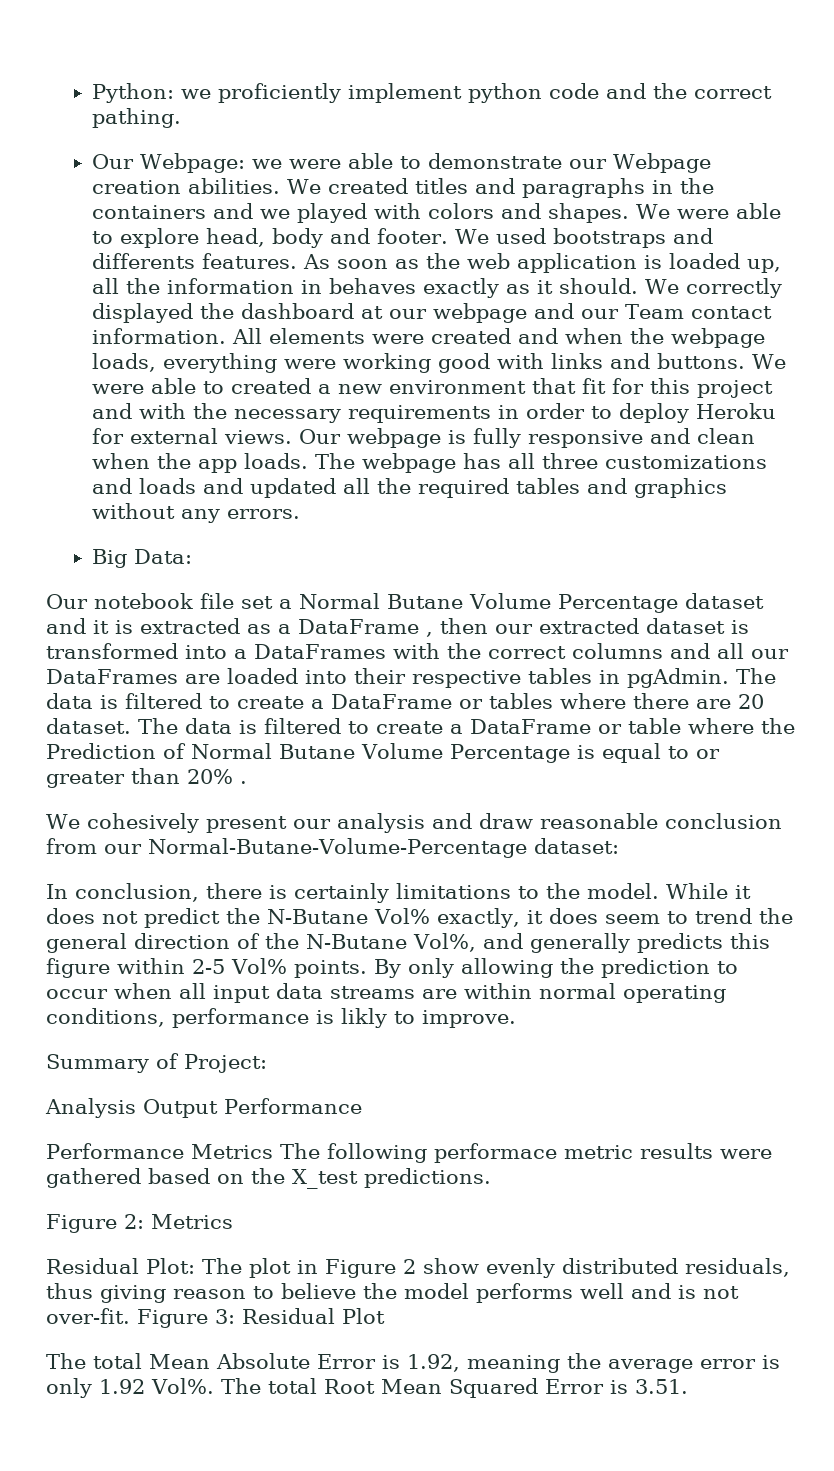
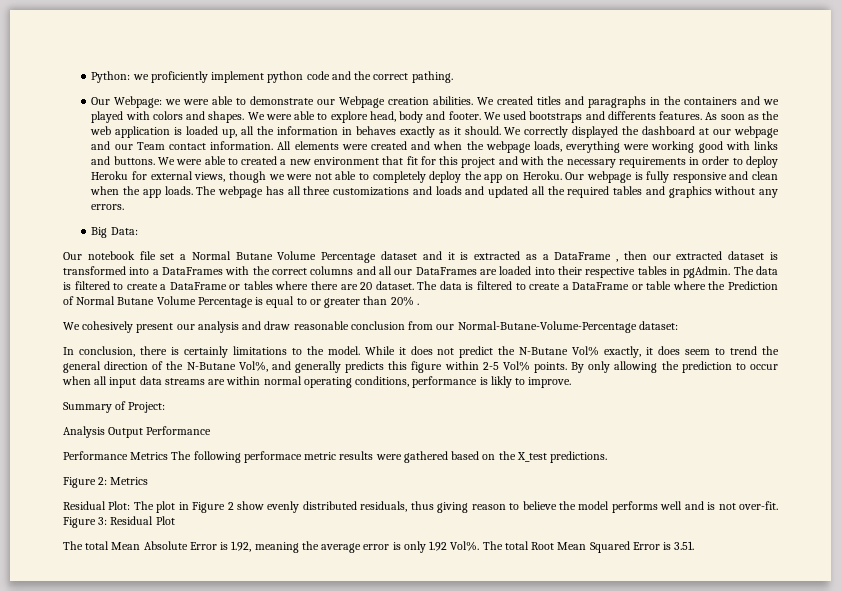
- We were able to created a new environment that fit for this project and with the necessary requirements in order to deploy Heroku for external views.
+ We were able to created a new environment that fit for this project and with the necessary requirements in order to deploy Heroku for external views, though we were not able to completely deploy the app on Heroku.

